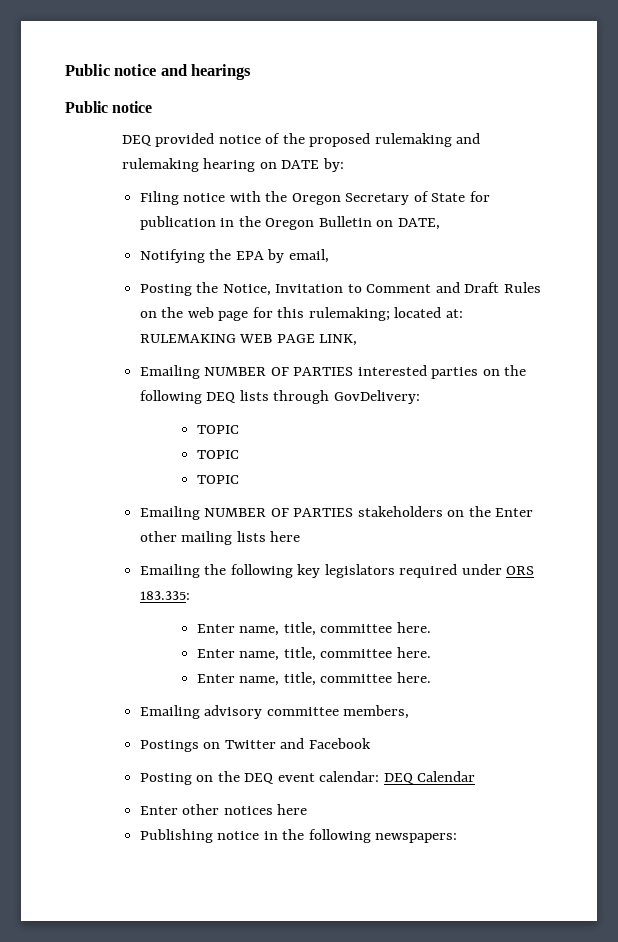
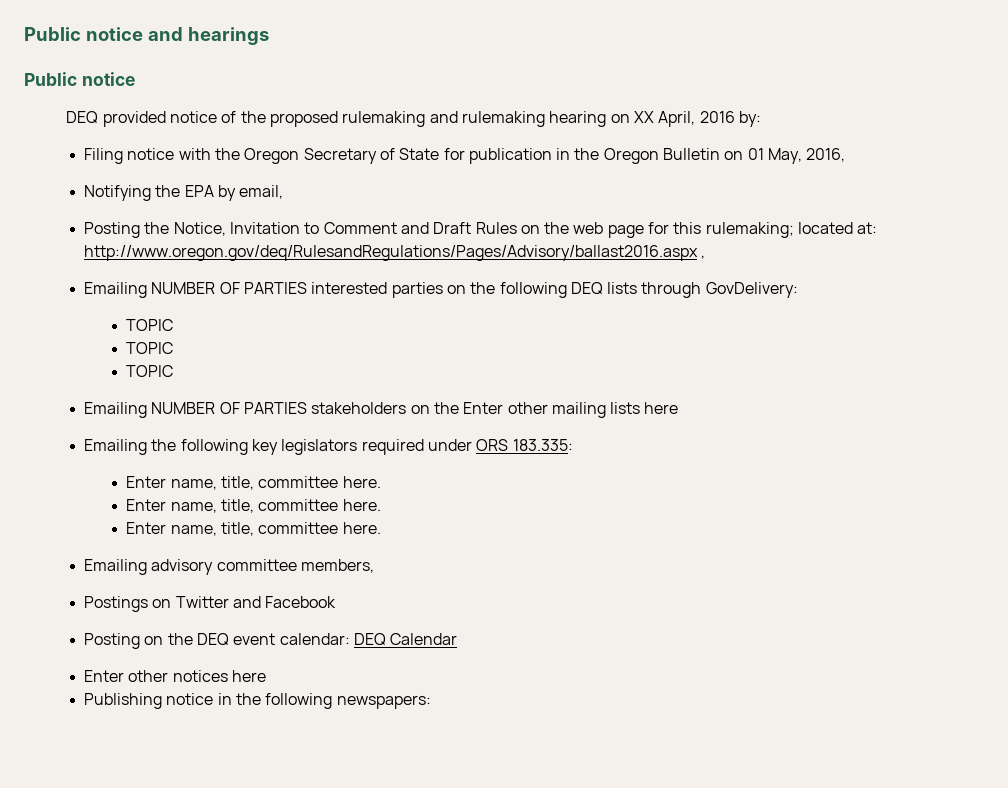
- DEQ provided notice of the proposed rulemaking and rulemaking hearing on DATE by:
+ DEQ provided notice of the proposed rulemaking and rulemaking hearing on XX April, 2016 by:
- Filing notice with the Oregon Secretary of State for publication in the Oregon Bulletin on DATE,
+ Filing notice with the Oregon Secretary of State for publication in the Oregon Bulletin on 01 May, 2016,
- Posting the Notice, Invitation to Comment and Draft Rules on the web page for this rulemaking; located at: RULEMAKING WEB PAGE LINK,
+ Posting the Notice, Invitation to Comment and Draft Rules on the web page for this rulemaking; located at: http://www.oregon.gov/deq/RulesandRegulations/Pages/Advisory/ballast2016.aspx ,

